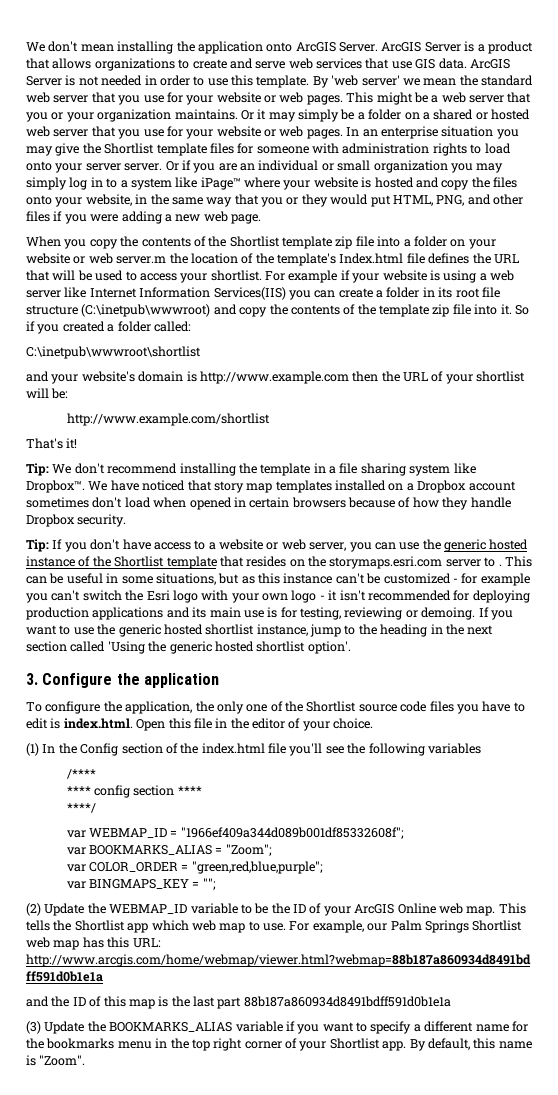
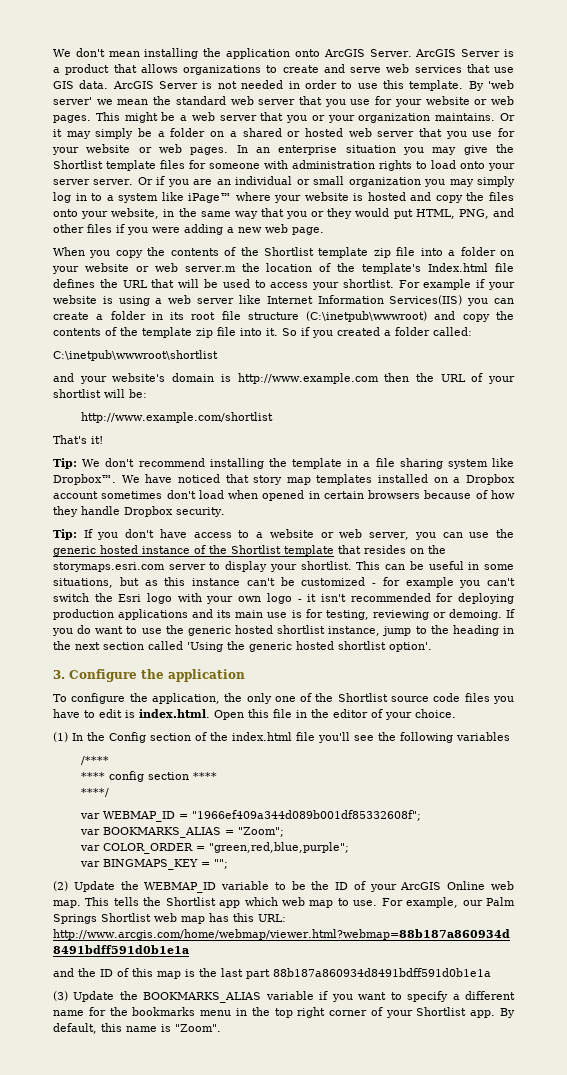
- Tip: If you don't have access to a website or web server, you can use the generic hosted instance of the Shortlist template that resides on the storymaps.esri.com server to .
+ Tip: If you don't have access to a website or web server, you can use the generic hosted instance of the Shortlist template that resides on the storymaps.esri.com server to display your shortlist.
- If you want to use the generic hosted shortlist instance, jump to the heading in the next section called 'Using the generic hosted shortlist option'.
+ If you do want to use the generic hosted shortlist instance, jump to the heading in the next section called 'Using the generic hosted shortlist option'.

